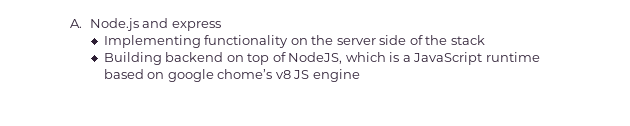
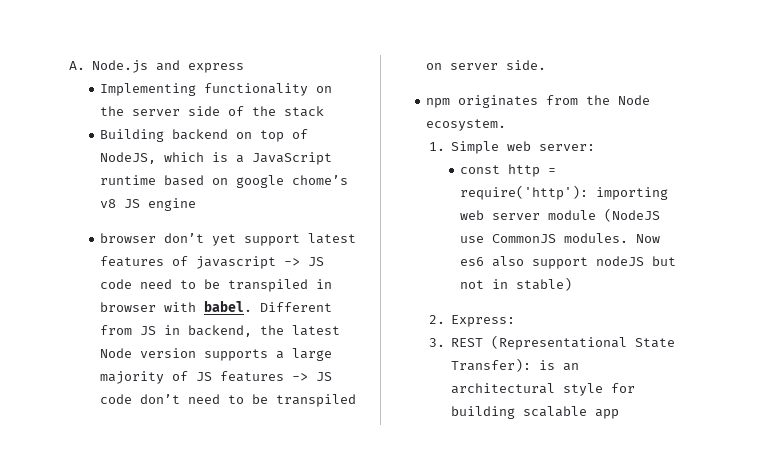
+ browser don’t yet support latest features of javascript -> JS code need to be transpiled in browser with babel. Different from JS in backend, the latest Node version supports a large majority of JS features -> JS code don’t need to be transpiled on server side.
+ npm originates from the Node ecosystem.
+ 1. Simple web server:
+ const http = require('http'): importing web server module (NodeJS use CommonJS modules. Now es6 also support nodeJS but not in stable)
+ 2. Express:
+ 3. REST (Representational State Transfer): is an architectural style for building scalable app

